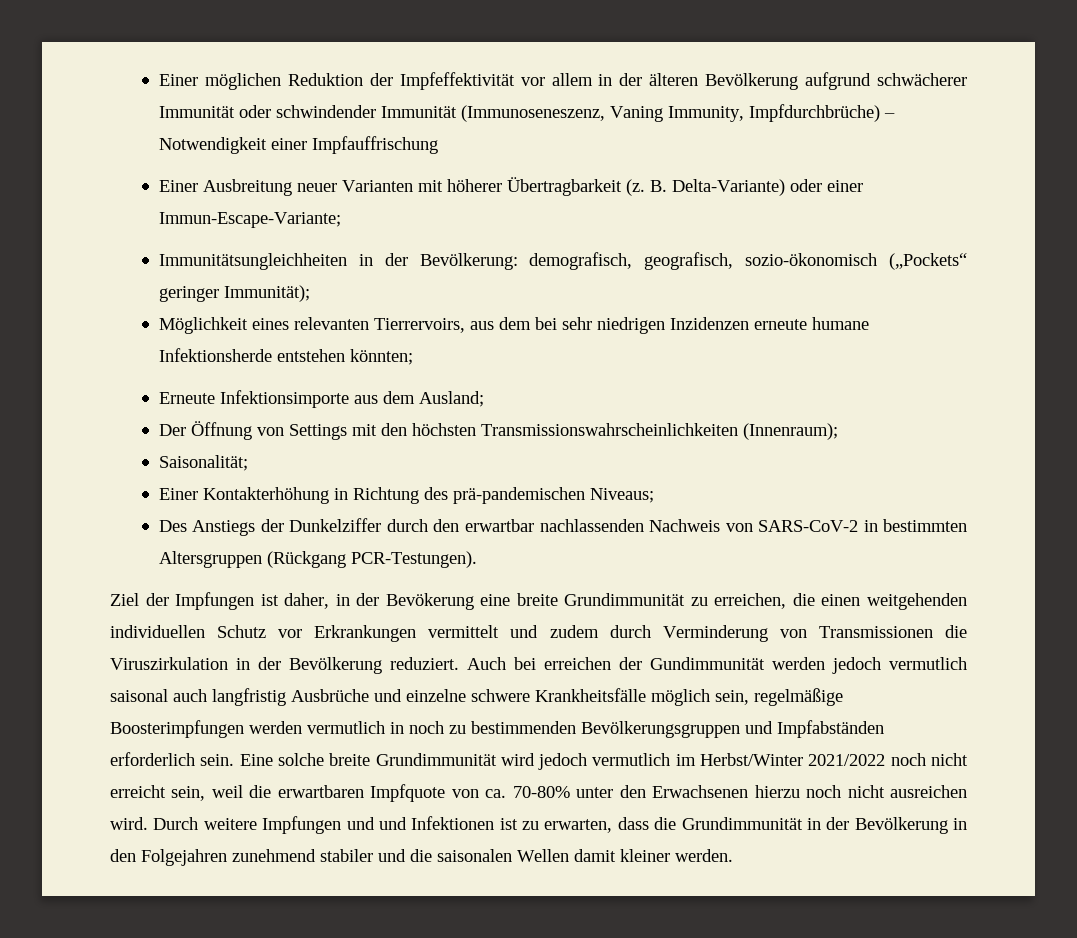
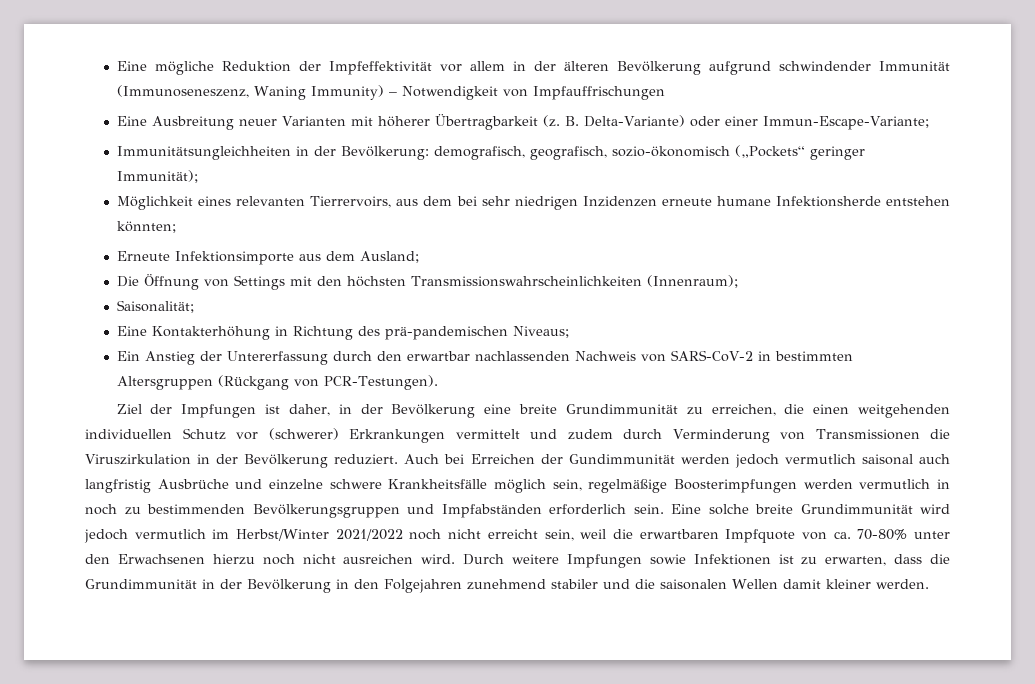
- Einer möglichen Reduktion der Impfeffektivität vor allem in der älteren Bevölkerung aufgrund schwächerer Immunität oder schwindender Immunität (Immunoseneszenz, Vaning Immunity, Impfdurchbrüche) – Notwendigkeit einer Impfauffrischung
- Einer Ausbreitung neuer Varianten mit höherer Übertragbarkeit (z.
+ Eine mögliche Reduktion der Impfeffektivität vor allem in der älteren Bevölkerung aufgrund schwindender Immunität (Immunoseneszenz, Waning Immunity) – Notwendigkeit von Impfauffrischungen
+ Eine Ausbreitung neuer Varianten mit höherer Übertragbarkeit (z.
- Der Öffnung von Settings mit den höchsten Transmissionswahrscheinlichkeiten (Innenraum);
+ Die Öffnung von Settings mit den höchsten Transmissionswahrscheinlichkeiten (Innenraum);
- Einer Kontakterhöhung in Richtung des prä-pandemischen Niveaus;
+ Eine Kontakterhöhung in Richtung des prä-pandemischen Niveaus;
- Des Anstiegs der Dunkelziffer durch den erwartbar nachlassenden Nachweis von SARS-CoV-2 in bestimmten Altersgruppen (Rückgang PCR-Testungen).
+ Ein Anstieg der Untererfassung durch den erwartbar nachlassenden Nachweis von SARS-CoV-2 in bestimmten Altersgruppen (Rückgang von PCR-Testungen).
- Ziel der Impfungen ist daher, in der Bevökerung eine breite Grundimmunität zu erreichen, die einen weitgehenden individuellen Schutz vor Erkrankungen vermittelt und zudem durch Verminderung von Transmissionen die Viruszirkulation in der Bevölkerung reduziert.
+ Ziel der Impfungen ist daher, in der Bevölkerung eine breite Grundimmunität zu erreichen, die einen weitgehenden individuellen Schutz vor (schwerer) Erkrankungen vermittelt und zudem durch Verminderung von Transmissionen die Viruszirkulation in der Bevölkerung reduziert.
- Auch bei erreichen der Gundimmunität werden jedoch vermutlich saisonal auch langfristig Ausbrüche und einzelne schwere Krankheitsfälle möglich sein, regelmäßige Boosterimpfungen werden vermutlich in noch zu bestimmenden Bevölkerungsgruppen und Impfabständen erforderlich sein.
+ Auch bei Erreichen der Gundimmunität werden jedoch vermutlich saisonal auch langfristig Ausbrüche und einzelne schwere Krankheitsfälle möglich sein, regelmäßige Boosterimpfungen werden vermutlich in noch zu bestimmenden Bevölkerungsgruppen und Impfabständen erforderlich sein.
- Durch weitere Impfungen und und Infektionen ist zu erwarten, dass die Grundimmunität in der Bevölkerung in den Folgejahren zunehmend stabiler und die saisonalen Wellen damit kleiner werden.
+ Durch weitere Impfungen sowie Infektionen ist zu erwarten, dass die Grundimmunität in der Bevölkerung in den Folgejahren zunehmend stabiler und die saisonalen Wellen damit kleiner werden.

